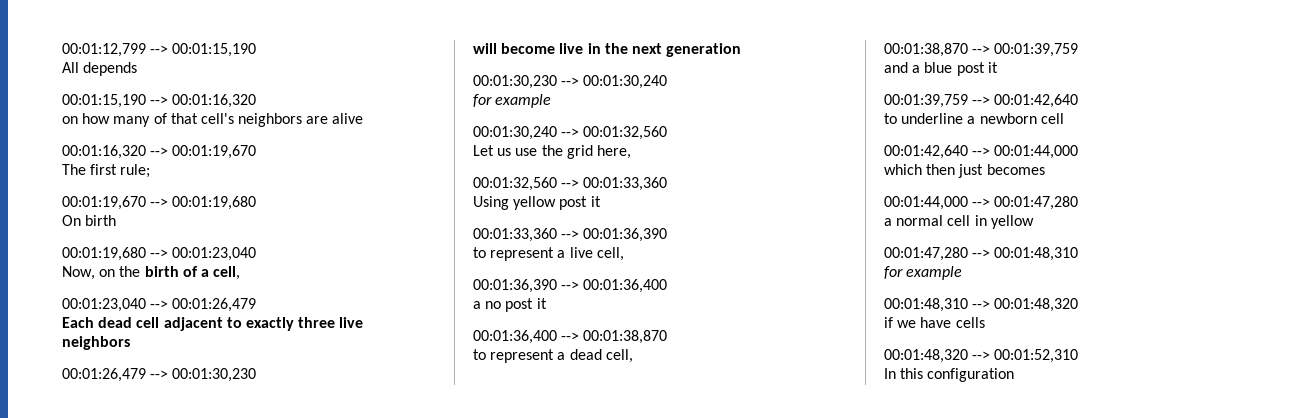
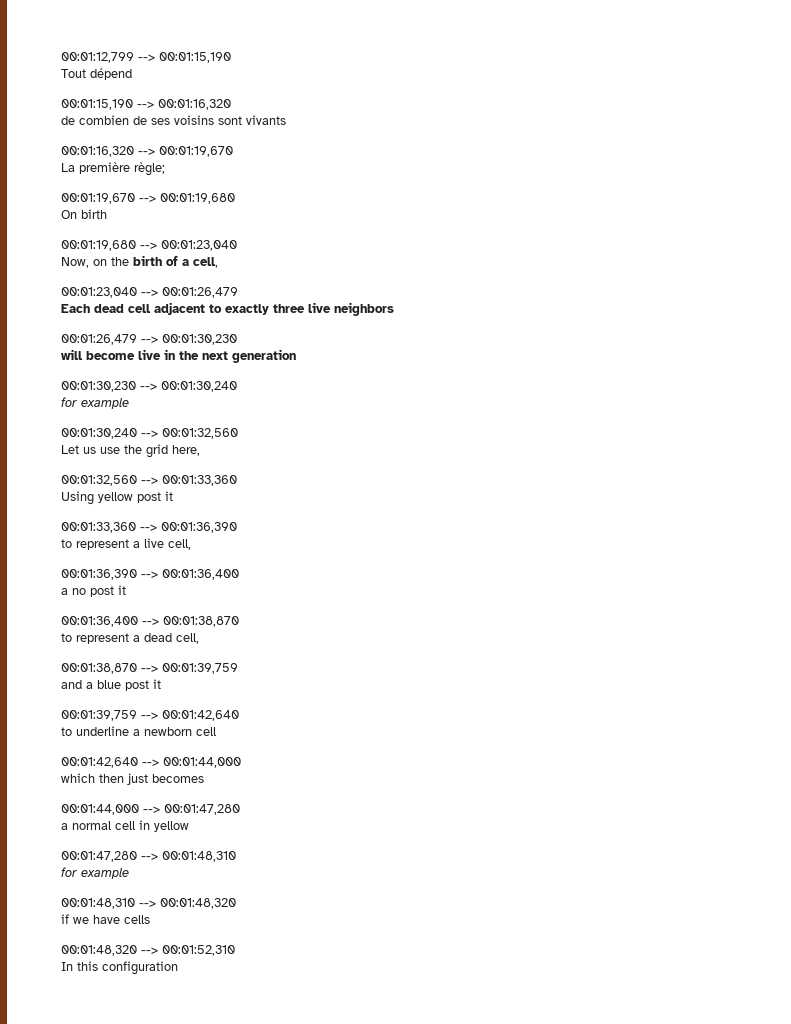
- All depends
+ Tout dépend
- on how many of that cell's neighbors are alive
+ de combien de ses voisins sont vivants
- The first rule;
+ La première règle;

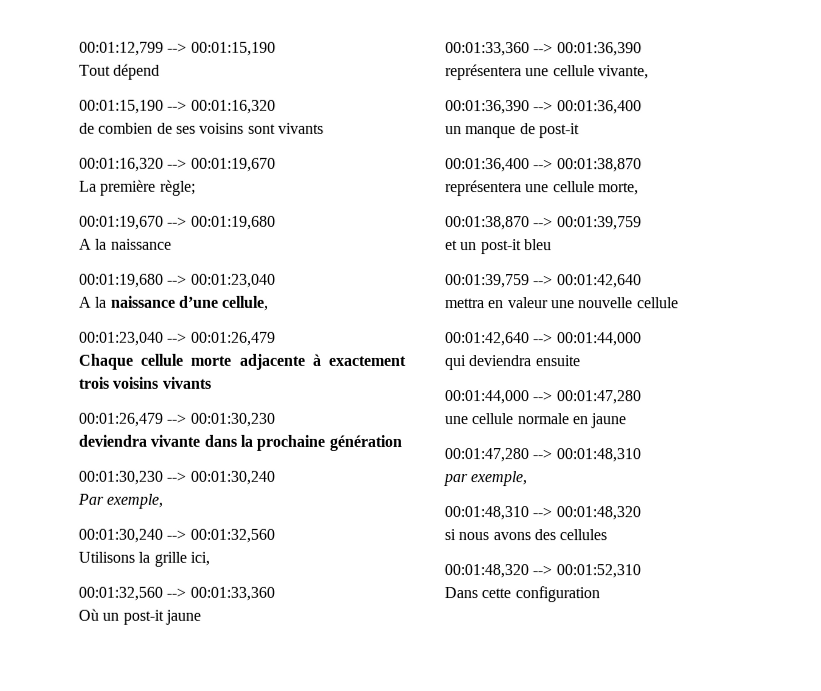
  00:01:19,670 --> 00:01:19,680
- On birth
+ A la naissance
- Now, on the birth of a cell,
+ A la naissance d’une cellule,
  00:01:23,040 --> 00:01:26,479
- Each dead cell adjacent to exactly three live neighbors
+ Chaque cellule morte adjacente à exactement trois voisins vivants
  00:01:26,479 --> 00:01:30,230
- will become live in the next generation
+ deviendra vivante dans la prochaine génération
  00:01:30,230 --> 00:01:30,240
- for example
+ Par exemple,
- Let us use the grid here,
+ Utilisons la grille ici,
- Using yellow post it
+ Où un post-it jaune
- to represent a live cell,
+ représentera une cellule vivante,
- a no post it
+ un manque de post-it
- to represent a dead cell,
+ représentera une cellule morte,
  00:01:38,870 --> 00:01:39,759
- and a blue post it
+ et un post-it bleu
  00:01:39,759 --> 00:01:42,640
- to underline a newborn cell
+ mettra en valeur une nouvelle cellule
- which then just becomes
+ qui deviendra ensuite
- a normal cell in yellow
+ une cellule normale en jaune
  00:01:47,280 --> 00:01:48,310
- for example
+ par exemple,
- if we have cells
+ si nous avons des cellules
- In this configuration
+ Dans cette configuration

